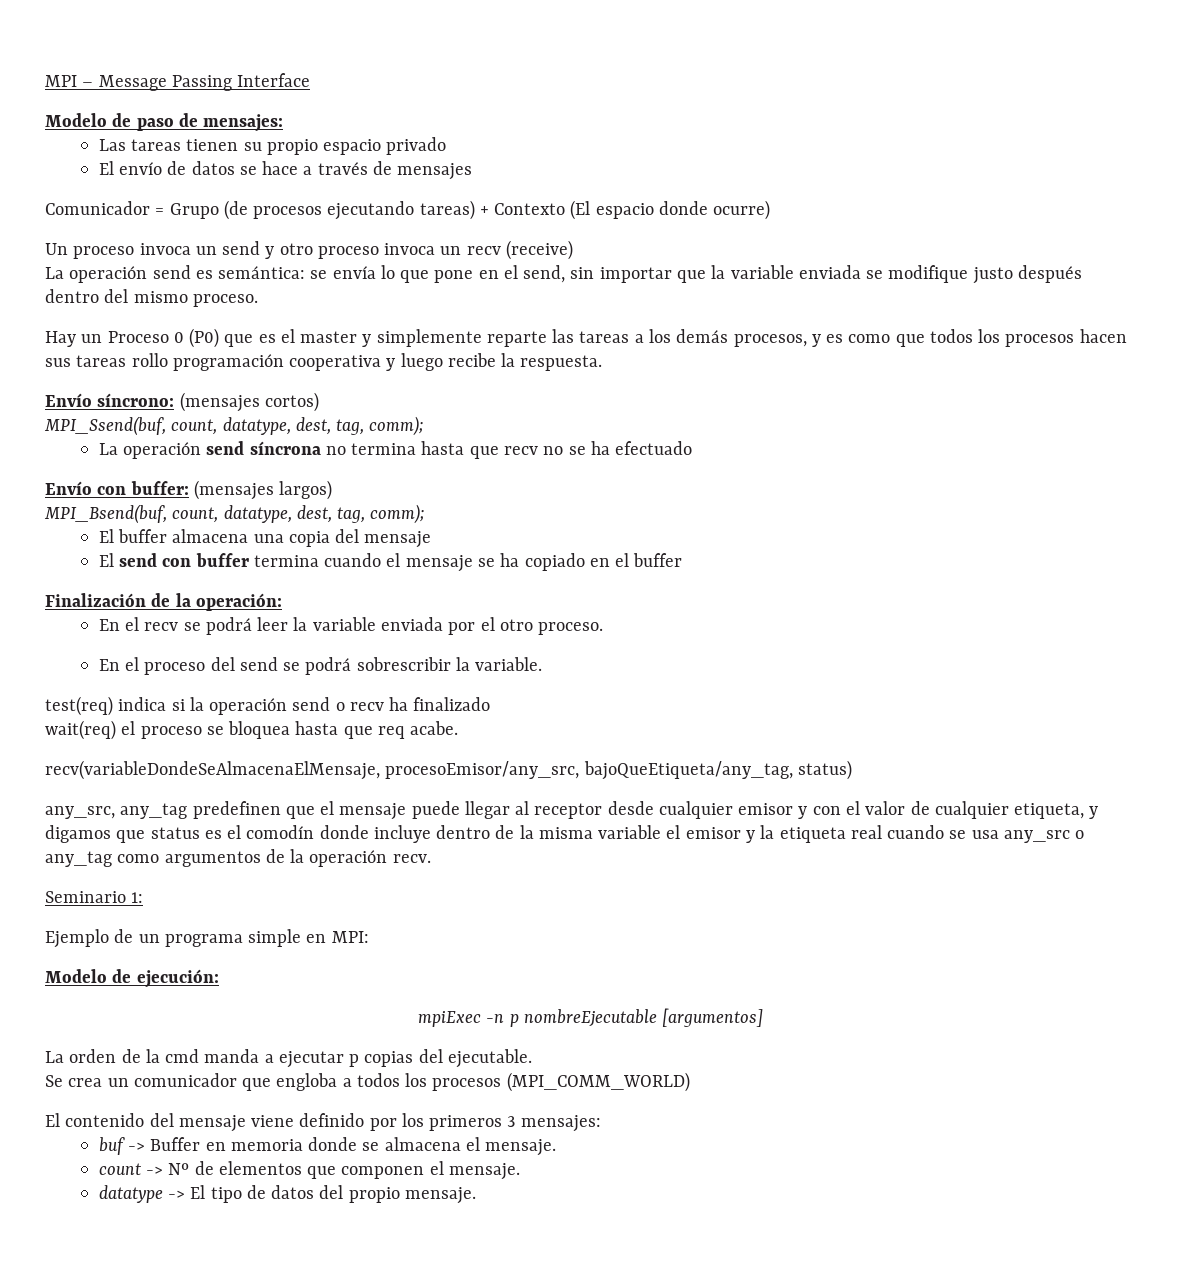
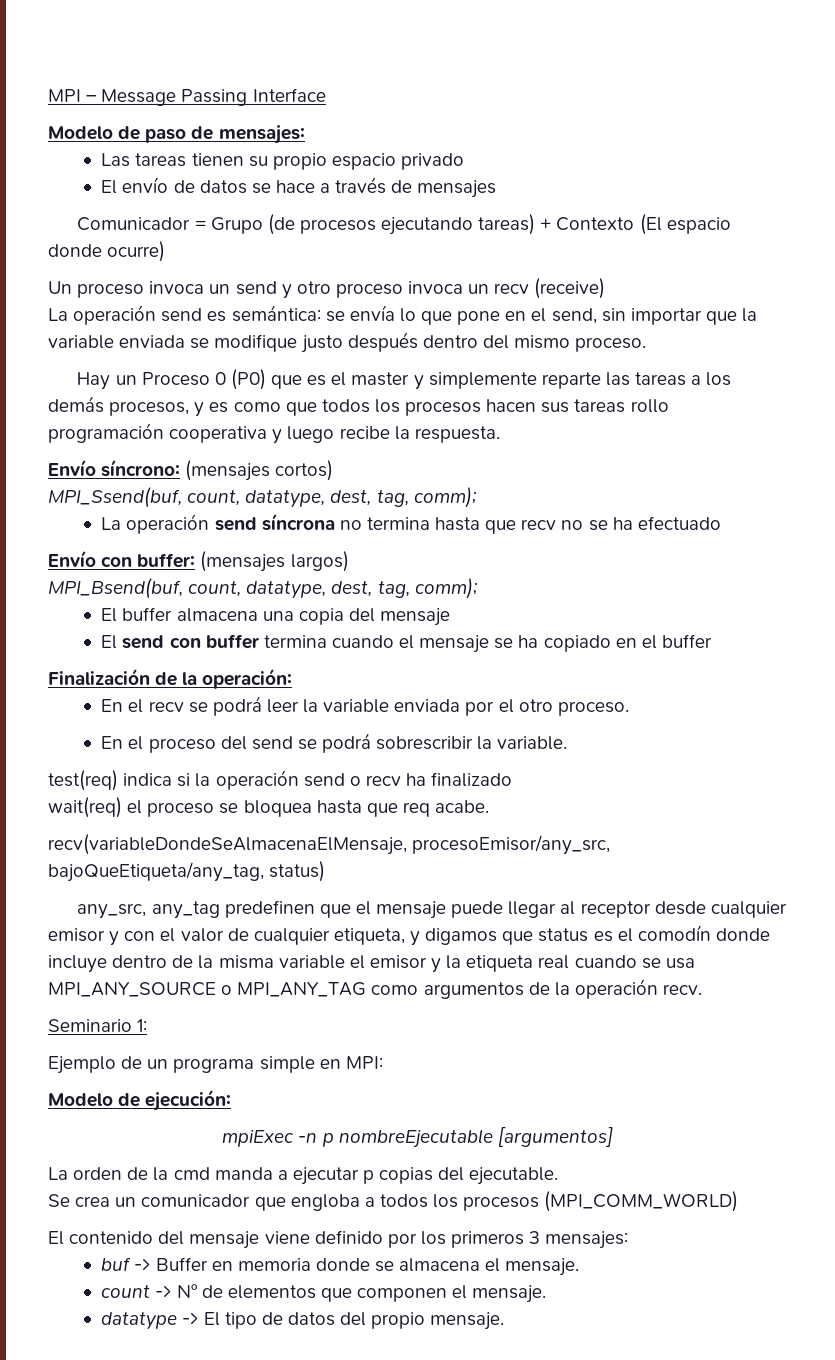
- any_src, any_tag predefinen que el mensaje puede llegar al receptor desde cualquier emisor y con el valor de cualquier etiqueta, y digamos que status es el comodín donde incluye dentro de la misma variable el emisor y la etiqueta real cuando se usa any_src o any_tag como argumentos de la operación recv.
+ any_src, any_tag predefinen que el mensaje puede llegar al receptor desde cualquier emisor y con el valor de cualquier etiqueta, y digamos que status es el comodín donde incluye dentro de la misma variable el emisor y la etiqueta real cuando se usa MPI_ANY_SOURCE o MPI_ANY_TAG como argumentos de la operación recv.

